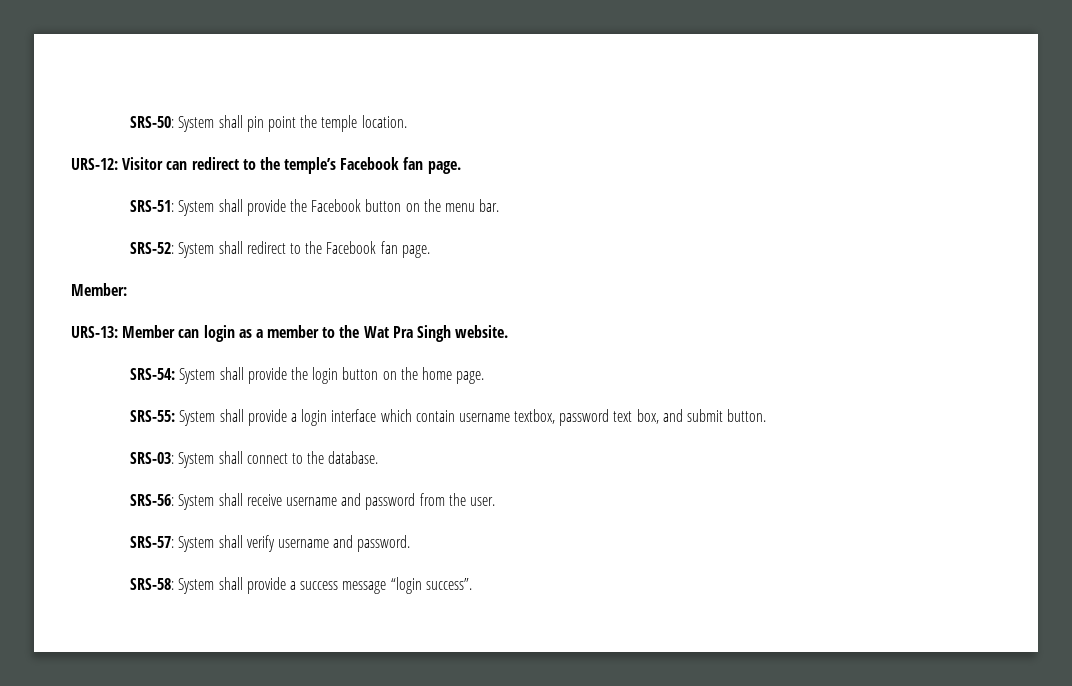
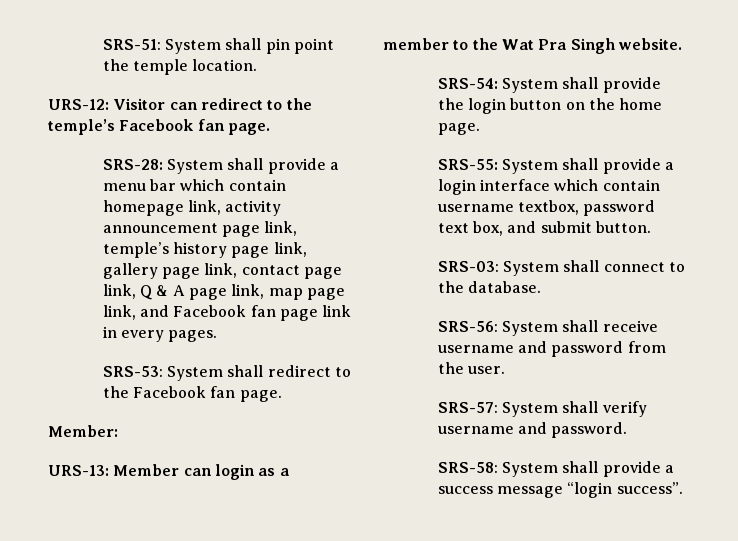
- SRS-50: System shall pin point the temple location.
+ SRS-51: System shall pin point the temple location.
- SRS-51: System shall provide the Facebook button on the menu bar.
- SRS-52: System shall redirect to the Facebook fan page.
+ SRS-28: System shall provide a menu bar which contain homepage link, activity announcement page link, temple’s history page link, gallery page link, contact page link, Q & A page link, map page link, and Facebook fan page link in every pages.
+ SRS-53: System shall redirect to the Facebook fan page.

